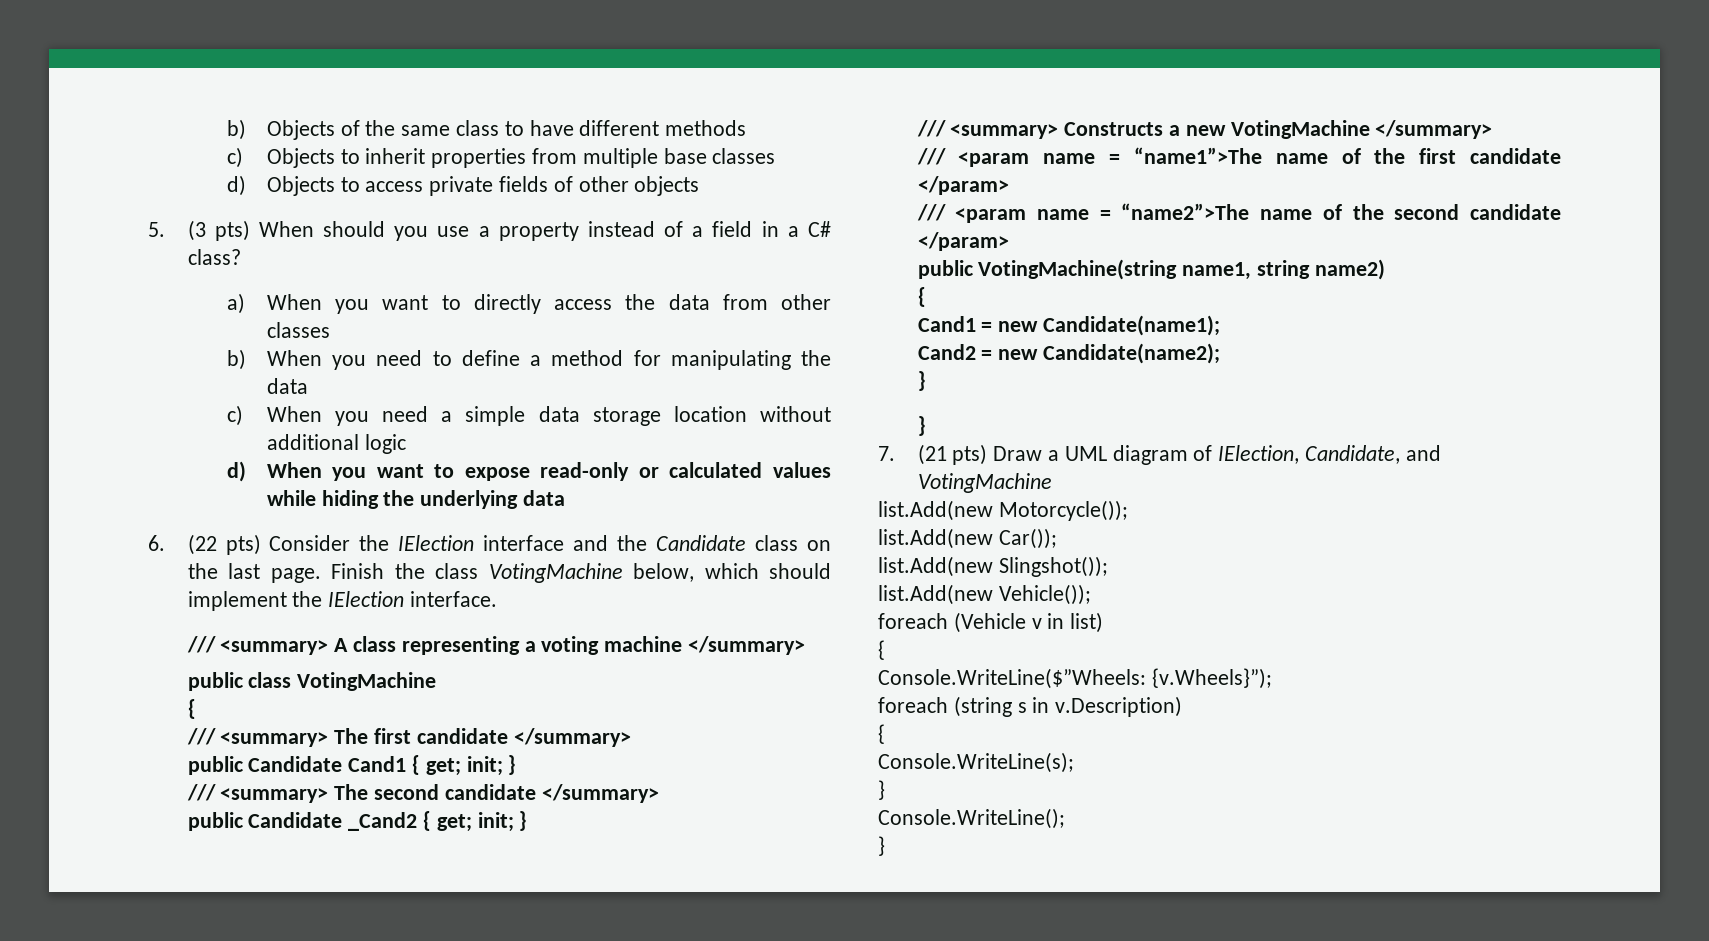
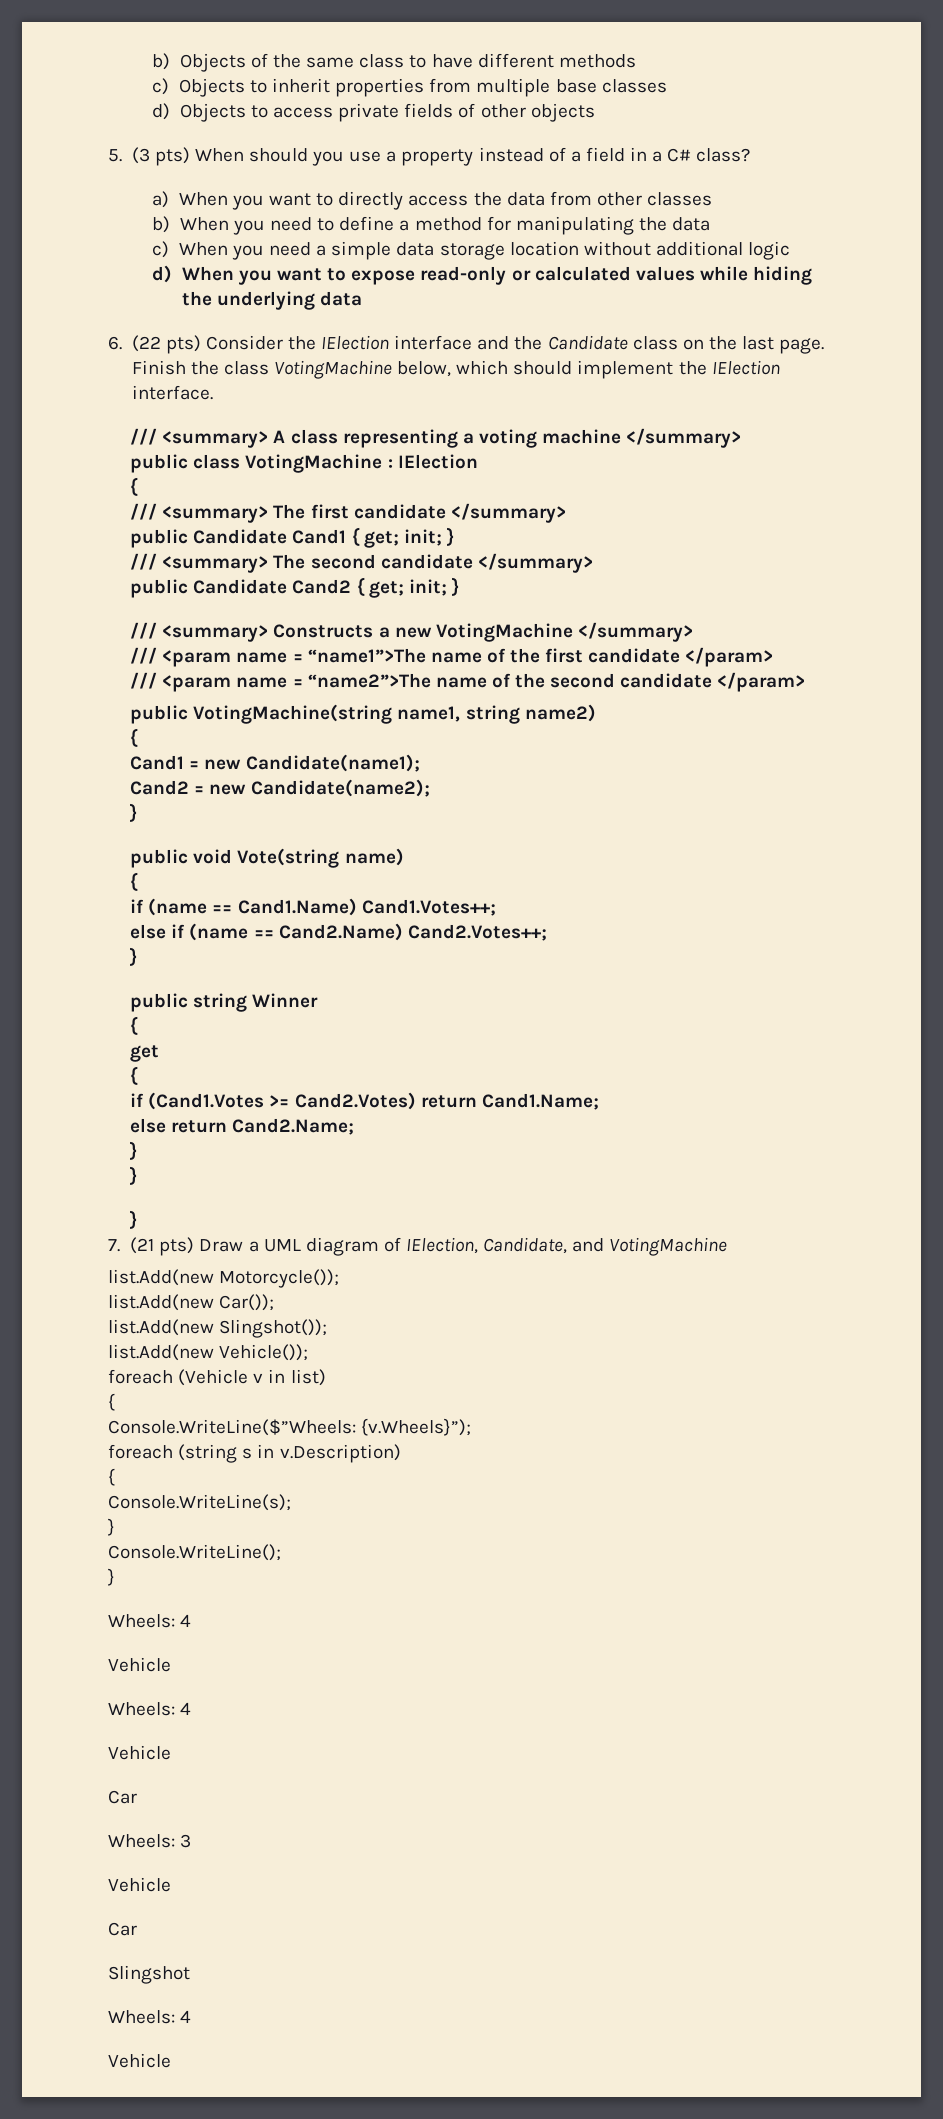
- public class VotingMachine
+ public class VotingMachine : IElection
- public Candidate _Cand2 { get; init; }
+ public Candidate Cand2 { get; init; }
+ public void Vote(string name)
+ {
+ if (name == Cand1.Name) Cand1.Votes++;
+ else if (name == Cand2.Name) Cand2.Votes++;
+ }
+ public string Winner
+ {
+ get
+ {
+ if (Cand1.Votes >= Cand2.Votes) return Cand1.Name;
+ else return Cand2.Name;
+ }
+ }
  Console.WriteLine();
  }
+ Wheels: 4
+ Vehicle
+ Wheels: 4
+ Vehicle
+ Car
+ Wheels: 3
+ Vehicle
+ Car
+ Slingshot
+ Wheels: 4
+ Vehicle

